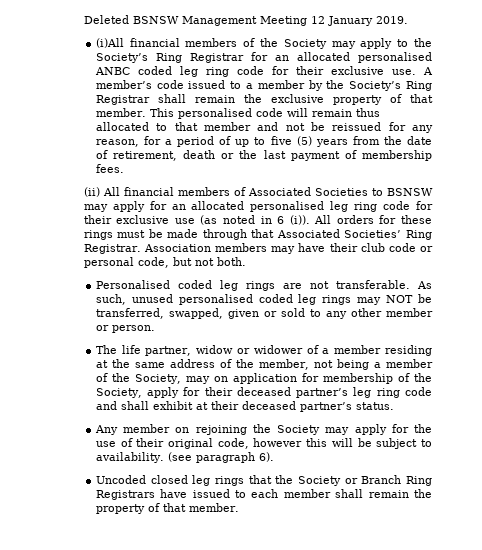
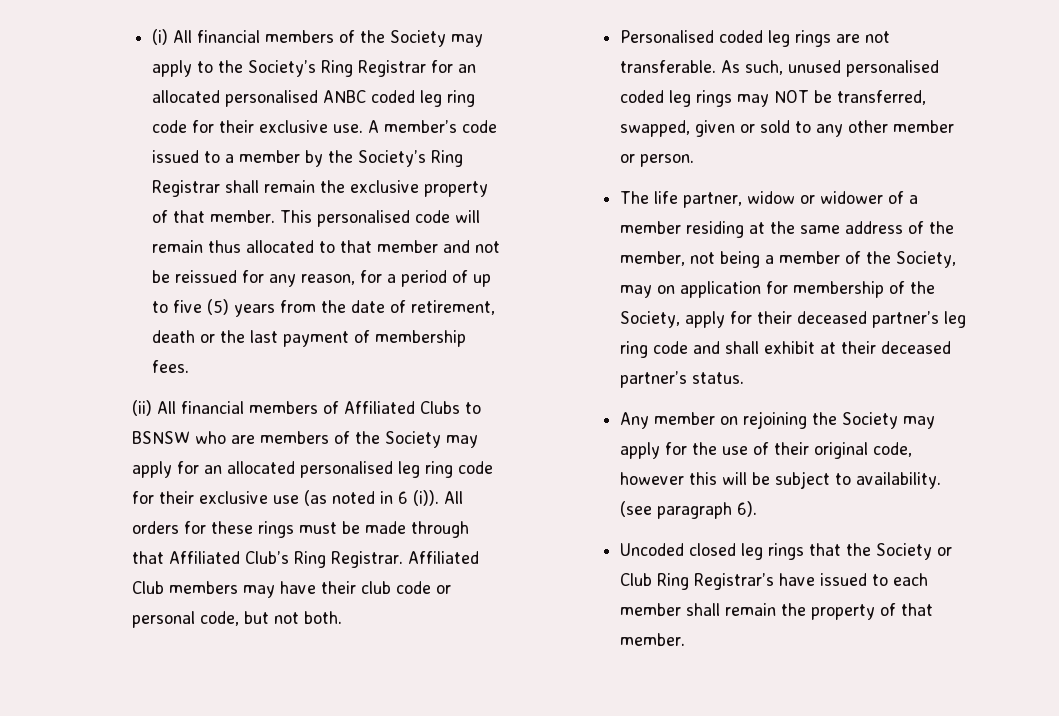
- Deleted BSNSW Management Meeting 12 January 2019.
- (i)All financial members of the Society may apply to the Society’s Ring Registrar for an allocated personalised ANBC coded leg ring code for their exclusive use.
+ (i) All financial members of the Society may apply to the Society’s Ring Registrar for an allocated personalised ANBC coded leg ring code for their exclusive use.
- (ii) All financial members of Associated Societies to BSNSW may apply for an allocated personalised leg ring code for their exclusive use (as noted in 6 (i)).
+ (ii) All financial members of Affiliated Clubs to BSNSW who are members of the Society may apply for an allocated personalised leg ring code for their exclusive use (as noted in 6 (i)).
- All orders for these rings must be made through that Associated Societies’ Ring Registrar. Association members may have their club code or personal code, but not both.
+ All orders for these rings must be made through that Affiliated Club’s Ring Registrar. Affiliated Club members may have their club code or personal code, but not both.
- Uncoded closed leg rings that the Society or Branch Ring Registrars have issued to each member shall remain the property of that member.
+ Uncoded closed leg rings that the Society or Club Ring Registrar’s have issued to each member shall remain the property of that member.

